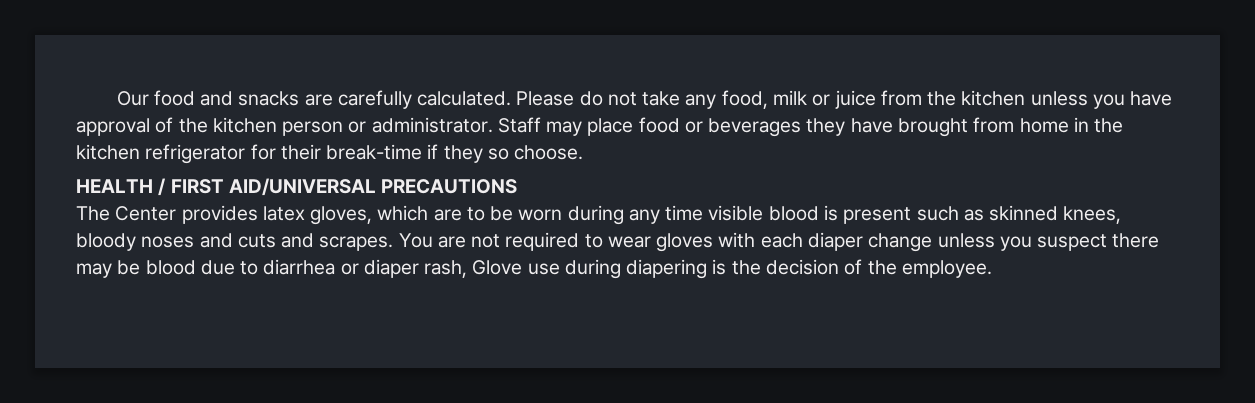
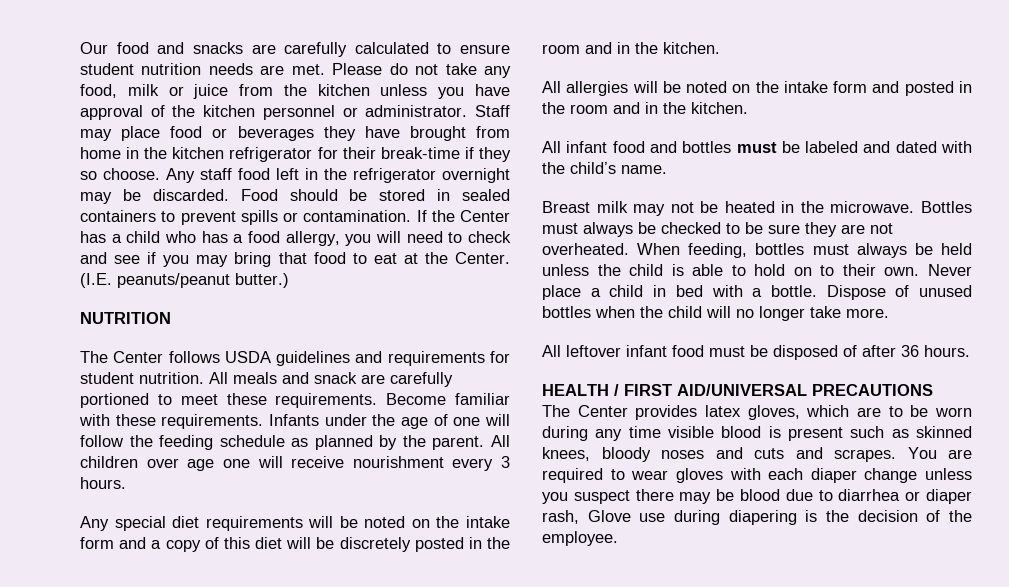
- Our food and snacks are carefully calculated.
+ Our food and snacks are carefully calculated to ensure student nutrition needs are met.
- Please do not take any food, milk or juice from the kitchen unless you have approval of the kitchen person or administrator.
+ Please do not take any food, milk or juice from the kitchen unless you have approval of the kitchen personnel or administrator.
+ Any staff food left in the refrigerator overnight may be discarded. Food should be stored in sealed containers to prevent spills or contamination. If the Center has a child who has a food allergy, you will need to check and see if you may bring that food to eat at the Center. (I.E. peanuts/peanut butter.)
+ NUTRITION
+ The Center follows USDA guidelines and requirements for student nutrition. All meals and snack are carefully portioned to meet these requirements. Become familiar with these requirements. Infants under the age of one will follow the feeding schedule as planned by the parent. All children over age one will receive nourishment every 3 hours.
+ Any special diet requirements will be noted on the intake form and a copy of this diet will be discretely posted in the room and in the kitchen.
+ All allergies will be noted on the intake form and posted in the room and in the kitchen.
+ All infant food and bottles must be labeled and dated with the child’s name.
+ Breast milk may not be heated in the microwave. Bottles must always be checked to be sure they are not overheated. When feeding, bottles must always be held unless the child is able to hold on to their own. Never place a child in bed with a bottle. Dispose of unused bottles when the child will no longer take more.
+ All leftover infant food must be disposed of after 36 hours.
- You are not required to wear gloves with each diaper change unless you suspect there may be blood due to diarrhea or diaper rash, Glove use during diapering is the decision of the employee.
+ You are required to wear gloves with each diaper change unless you suspect there may be blood due to diarrhea or diaper rash, Glove use during diapering is the decision of the employee.

